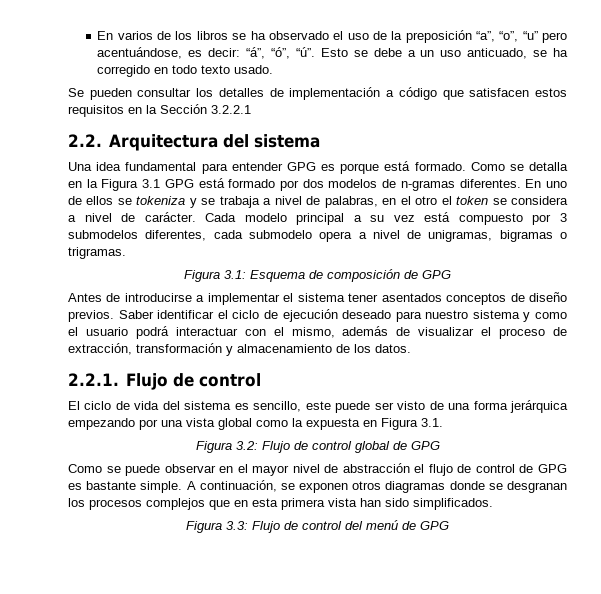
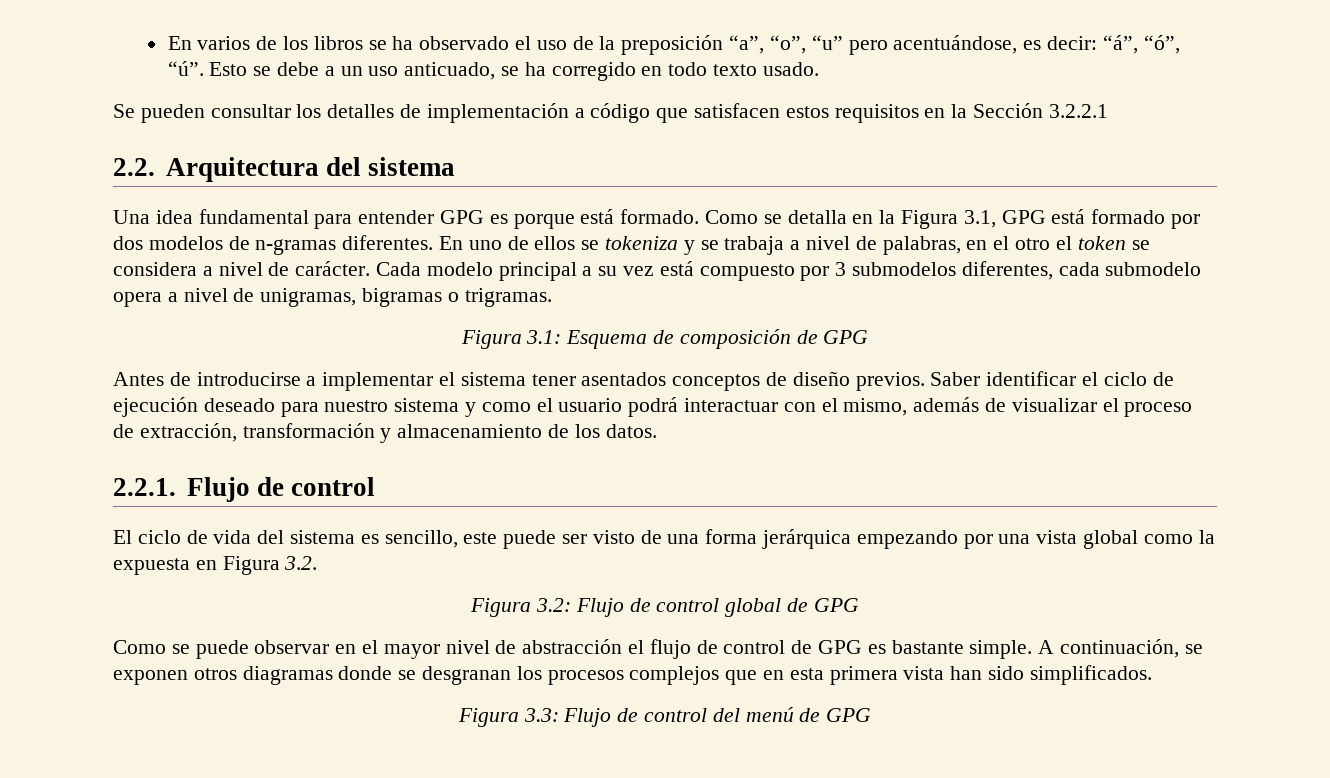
- Como se detalla en la Figura 3.1 GPG está formado por dos modelos de n-gramas diferentes.
+ Como se detalla en la Figura 3.1, GPG está formado por dos modelos de n-gramas diferentes.
- El ciclo de vida del sistema es sencillo, este puede ser visto de una forma jerárquica empezando por una vista global como la expuesta en Figura 3.1.
+ El ciclo de vida del sistema es sencillo, este puede ser visto de una forma jerárquica empezando por una vista global como la expuesta en Figura 3.2.

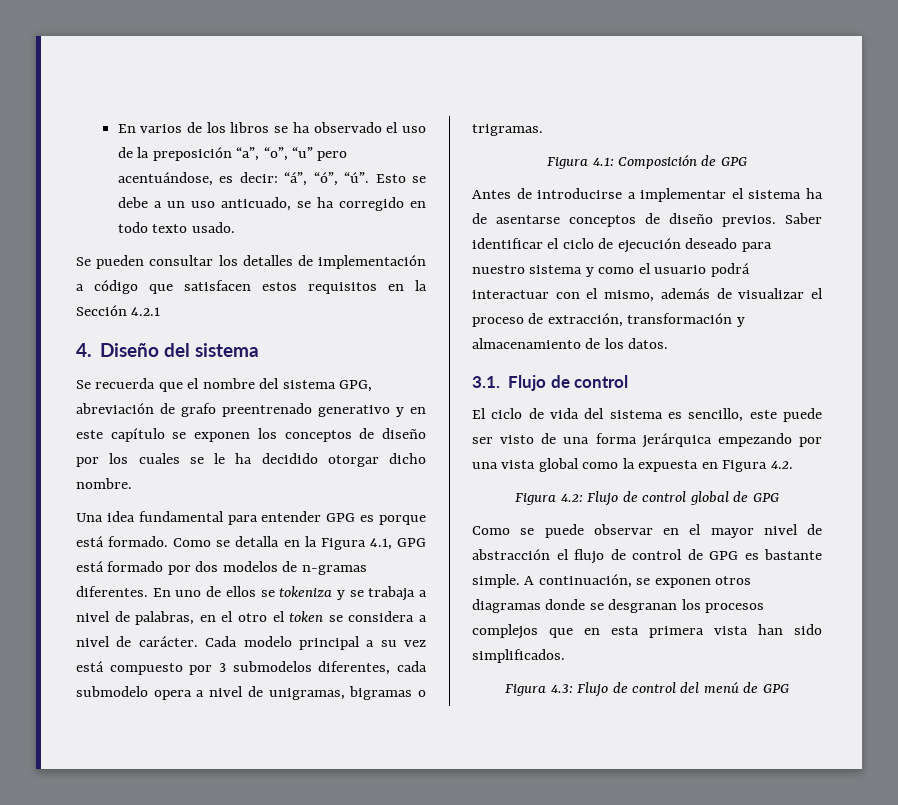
- Se pueden consultar los detalles de implementación a código que satisfacen estos requisitos en la Sección 3.2.2.1
- 2.2. Arquitectura del sistema
+ Se pueden consultar los detalles de implementación a código que satisfacen estos requisitos en la Sección 4.2.1
+ 4. Diseño del sistema
+ Se recuerda que el nombre del sistema GPG, abreviación de grafo preentrenado generativo y en este capítulo se exponen los conceptos de diseño por los cuales se le ha decidido otorgar dicho nombre.
- Como se detalla en la Figura 3.1, GPG está formado por dos modelos de n-gramas diferentes.
+ Como se detalla en la Figura 4.1, GPG está formado por dos modelos de n-gramas diferentes.
- Figura 3.1: Esquema de composición de GPG
+ Figura 4.1: Composición de GPG
- Antes de introducirse a implementar el sistema tener asentados conceptos de diseño previos.
+ Antes de introducirse a implementar el sistema ha de asentarse conceptos de diseño previos.
- 2.2.1. Flujo de control
+ 3.1. Flujo de control
- El ciclo de vida del sistema es sencillo, este puede ser visto de una forma jerárquica empezando por una vista global como la expuesta en Figura 3.2.
- Figura 3.2: Flujo de control global de GPG
+ El ciclo de vida del sistema es sencillo, este puede ser visto de una forma jerárquica empezando por una vista global como la expuesta en Figura 4.2.
+ Figura 4.2: Flujo de control global de GPG
- Figura 3.3: Flujo de control del menú de GPG
+ Figura 4.3: Flujo de control del menú de GPG

